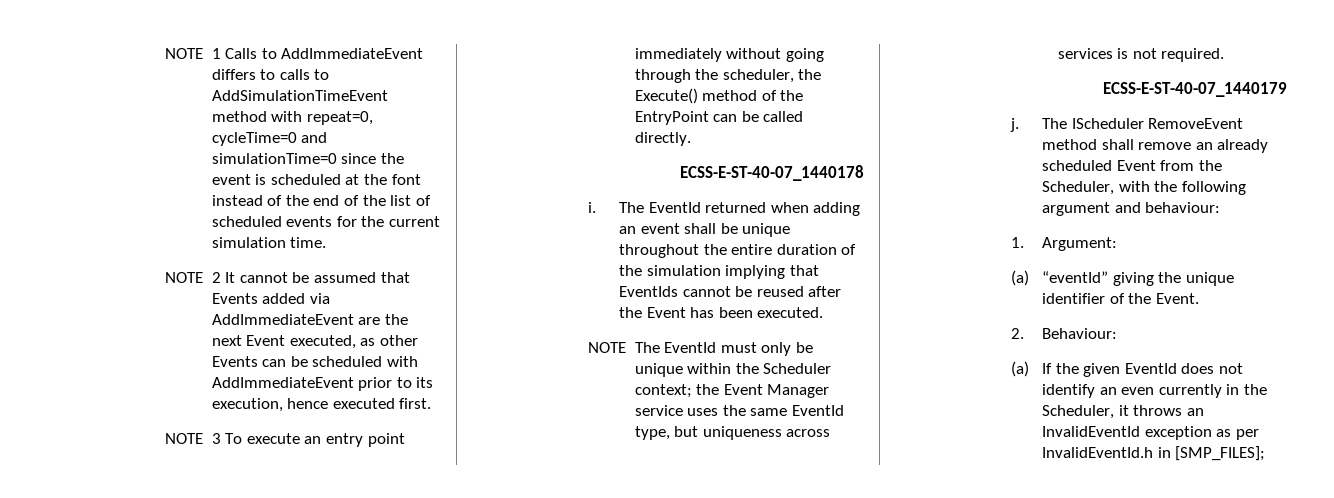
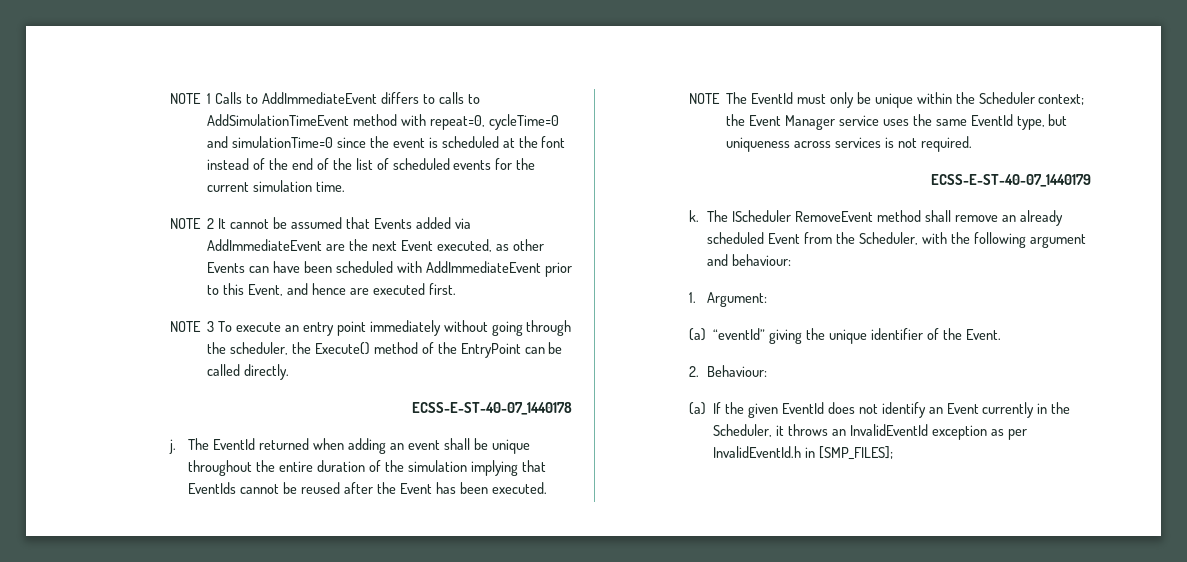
- NOTE 2 It cannot be assumed that Events added via AddImmediateEvent are the next Event executed, as other Events can be scheduled with AddImmediateEvent prior to its execution, hence executed first.
+ NOTE 2 It cannot be assumed that Events added via AddImmediateEvent are the next Event executed, as other Events can have been scheduled with AddImmediateEvent prior to this Event, and hence are executed first.
- i.
+ j.
- j.
+ k.
- (a) If the given EventId does not identify an even currently in the Scheduler, it throws an InvalidEventId exception as per InvalidEventId.h in [SMP_FILES];
+ (a) If the given EventId does not identify an Event currently in the Scheduler, it throws an InvalidEventId exception as per InvalidEventId.h in [SMP_FILES];

